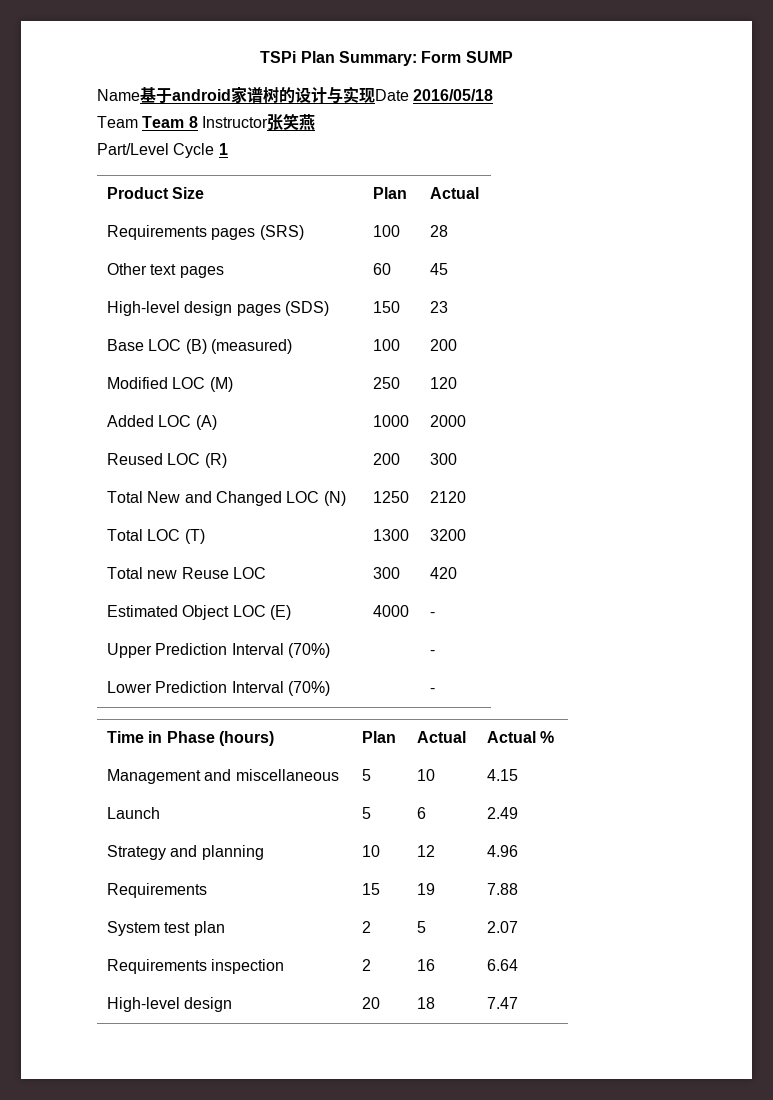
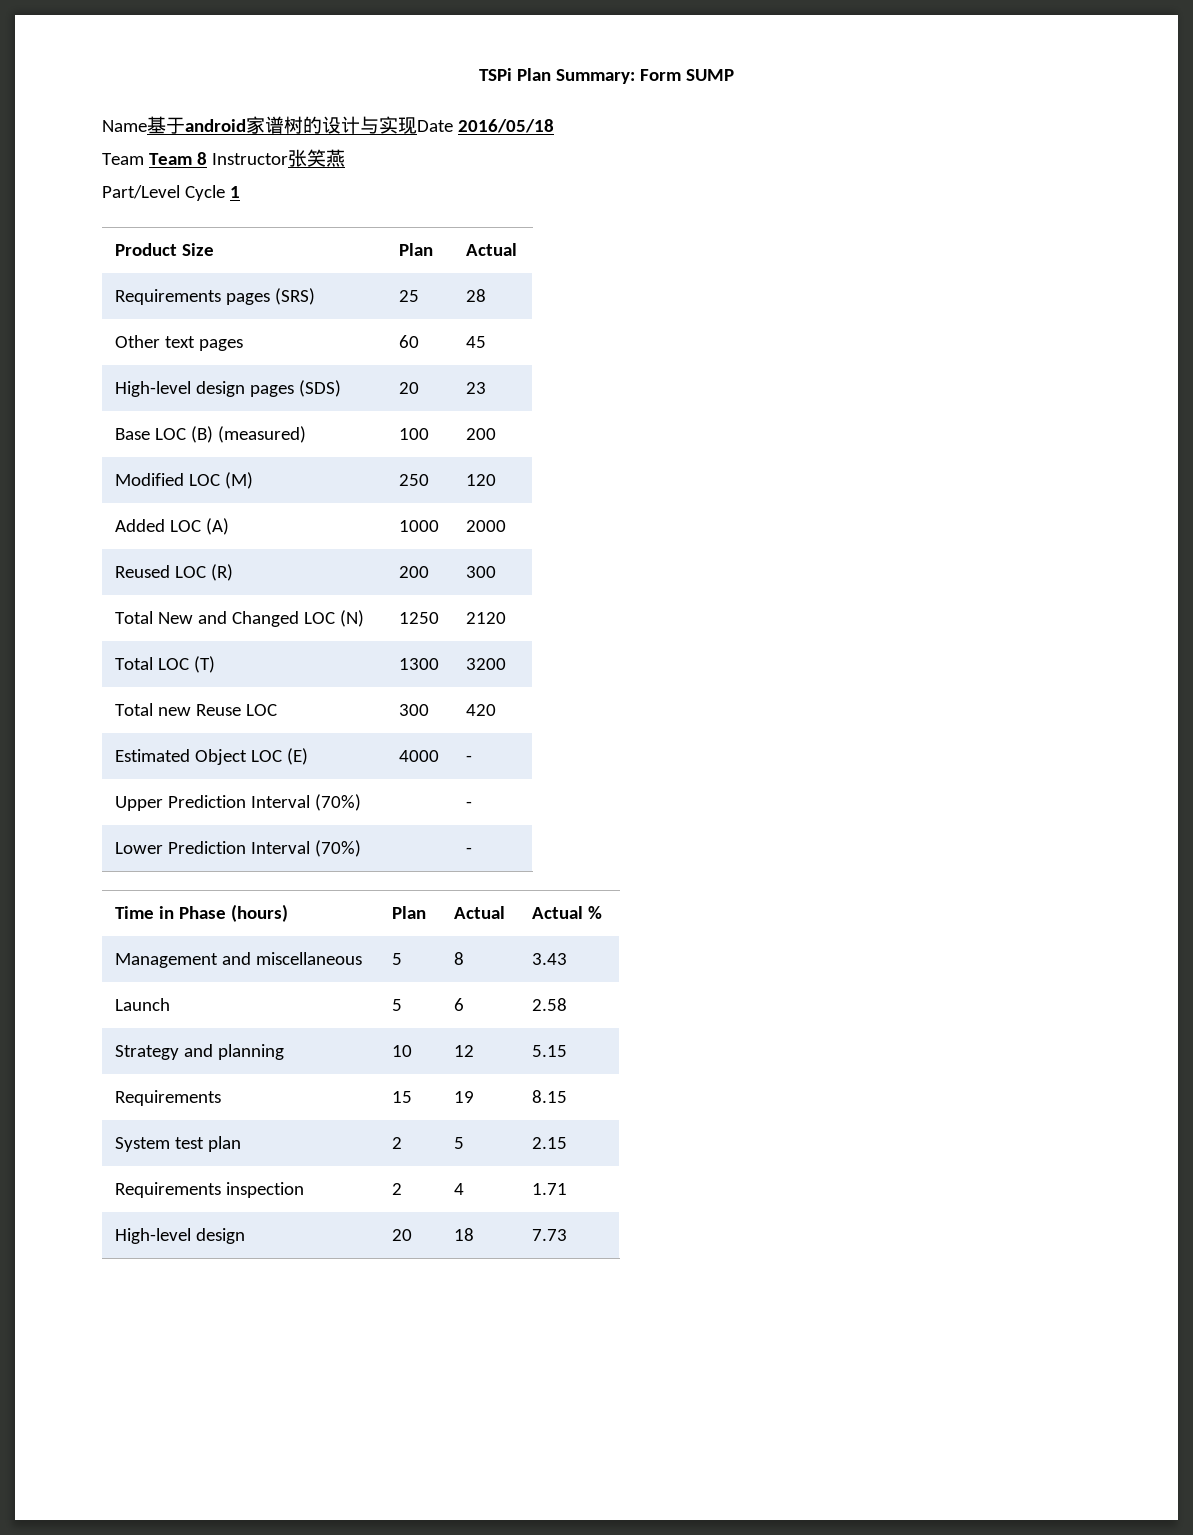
- Requirements pages (SRS) | 100 | 28
+ Requirements pages (SRS) | 25 | 28
- High-level design pages (SDS) | 150 | 23
+ High-level design pages (SDS) | 20 | 23
- Management and miscellaneous | 5 | 10 | 4.15
+ Management and miscellaneous | 5 | 8 | 3.43
- Launch | 5 | 6 | 2.49
+ Launch | 5 | 6 | 2.58
- Strategy and planning | 10 | 12 | 4.96
+ Strategy and planning | 10 | 12 | 5.15
- Requirements | 15 | 19 | 7.88
+ Requirements | 15 | 19 | 8.15
- System test plan | 2 | 5 | 2.07
+ System test plan | 2 | 5 | 2.15
- Requirements inspection | 2 | 16 | 6.64
+ Requirements inspection | 2 | 4 | 1.71
- High-level design | 20 | 18 | 7.47
+ High-level design | 20 | 18 | 7.73

